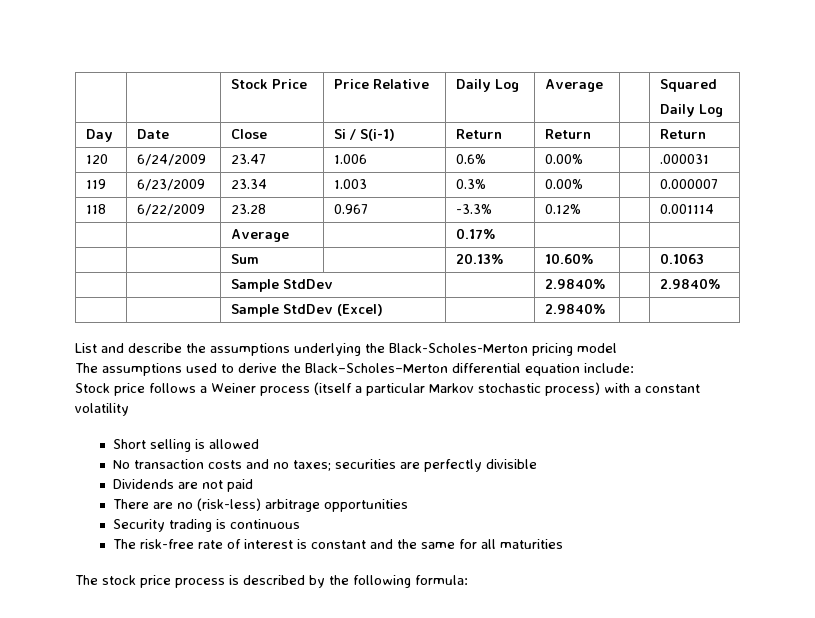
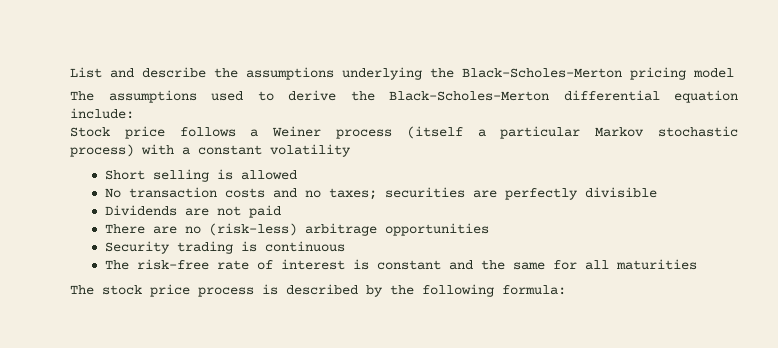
- | | Stock Price | Price Relative | Daily Log | Average | | Squared
- Daily Log
- Day | Date | Close | Si / S(i-1) | Return | Return | | Return
- 120 | 6/24/2009 | 23.47 | 1.006 | 0.6% | 0.00% | | .000031
- 119 | 6/23/2009 | 23.34 | 1.003 | 0.3% | 0.00% | | 0.000007
- 118 | 6/22/2009 | 23.28 | 0.967 | -3.3% | 0.12% | | 0.001114
- | | Average | | 0.17% | | |
- | | Sum | | 20.13% | 10.60% | | 0.1063
- | | Sample StdDev | | 2.9840% | | 2.9840%
- | | Sample StdDev (Excel) | | 2.9840% | |

